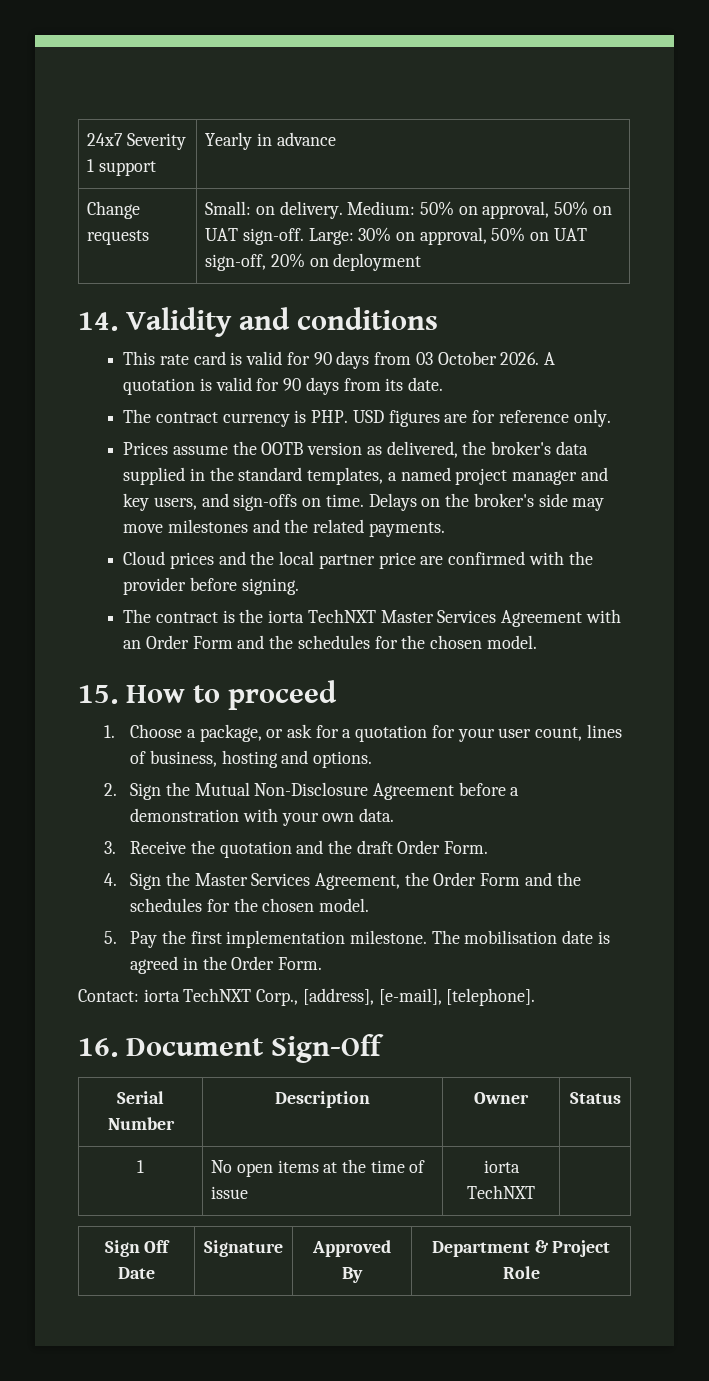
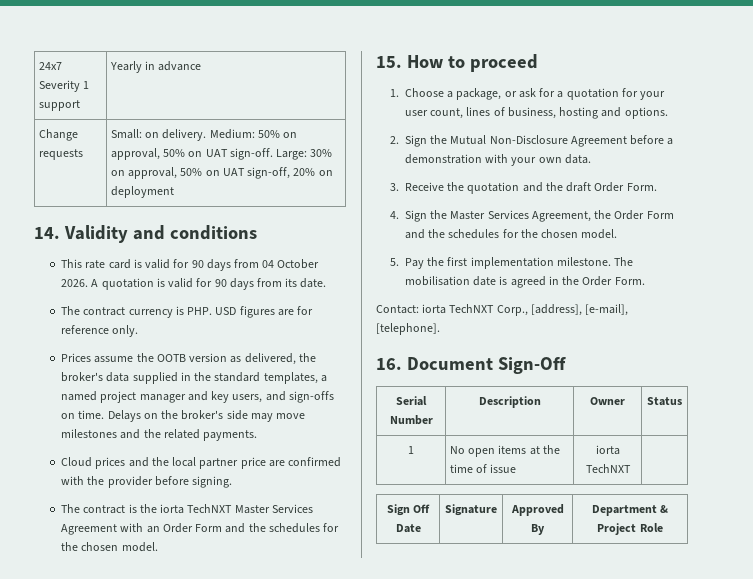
- This rate card is valid for 90 days from 03 October 2026.
+ This rate card is valid for 90 days from 04 October 2026.

